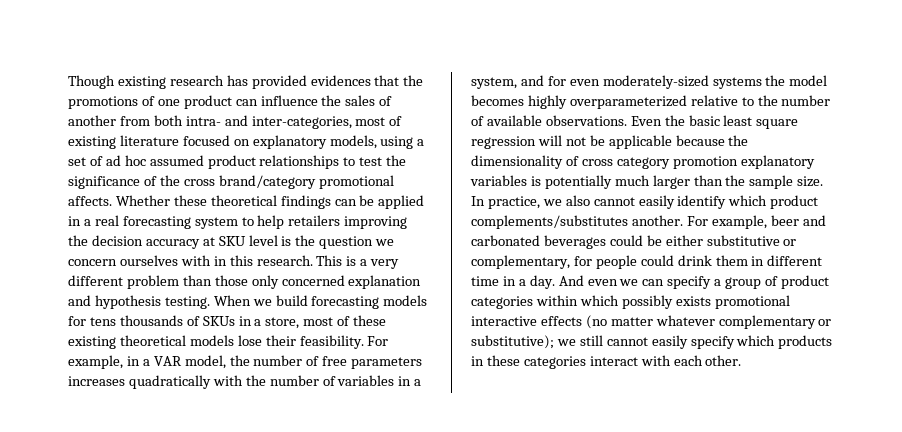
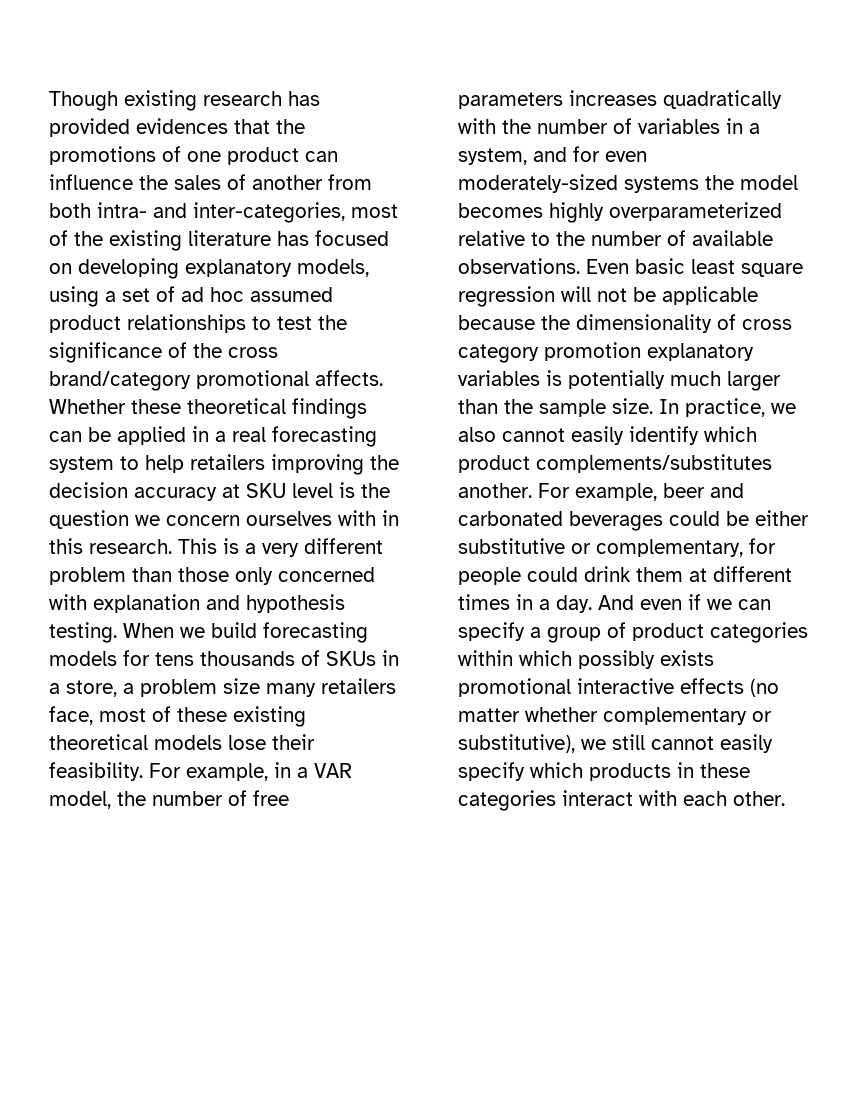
- Though existing research has provided evidences that the promotions of one product can influence the sales of another from both intra- and inter-categories, most of existing literature focused on explanatory models, using a set of ad hoc assumed product relationships to test the significance of the cross brand/category promotional affects.
+ Though existing research has provided evidences that the promotions of one product can influence the sales of another from both intra- and inter-categories, most of the existing literature has focused on developing explanatory models, using a set of ad hoc assumed product relationships to test the significance of the cross brand/category promotional affects.
- This is a very different problem than those only concerned explanation and hypothesis testing.
+ This is a very different problem than those only concerned with explanation and hypothesis testing.
- When we build forecasting models for tens thousands of SKUs in a store, most of these existing theoretical models lose their feasibility.
+ When we build forecasting models for tens thousands of SKUs in a store, a problem size many retailers face, most of these existing theoretical models lose their feasibility.
- Even the basic least square regression will not be applicable because the dimensionality of cross category promotion explanatory variables is potentially much larger than the sample size.
+ Even basic least square regression will not be applicable because the dimensionality of cross category promotion explanatory variables is potentially much larger than the sample size.
- For example, beer and carbonated beverages could be either substitutive or complementary, for people could drink them in different time in a day.
+ For example, beer and carbonated beverages could be either substitutive or complementary, for people could drink them at different times in a day.
- And even we can specify a group of product categories within which possibly exists promotional interactive effects (no matter whatever complementary or substitutive); we still cannot easily specify which products in these categories interact with each other.
+ And even if we can specify a group of product categories within which possibly exists promotional interactive effects (no matter whether complementary or substitutive), we still cannot easily specify which products in these categories interact with each other.

